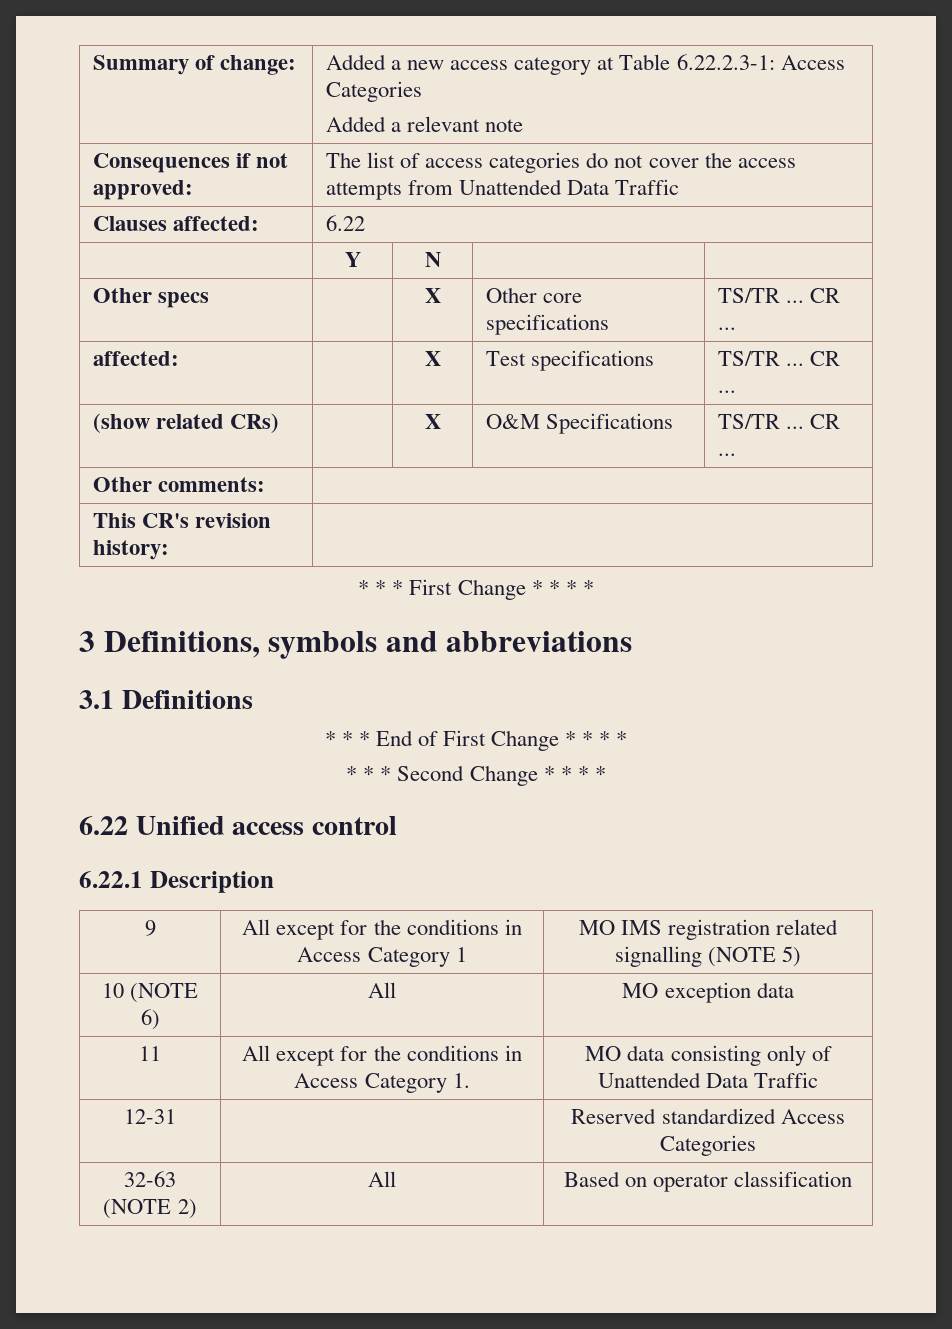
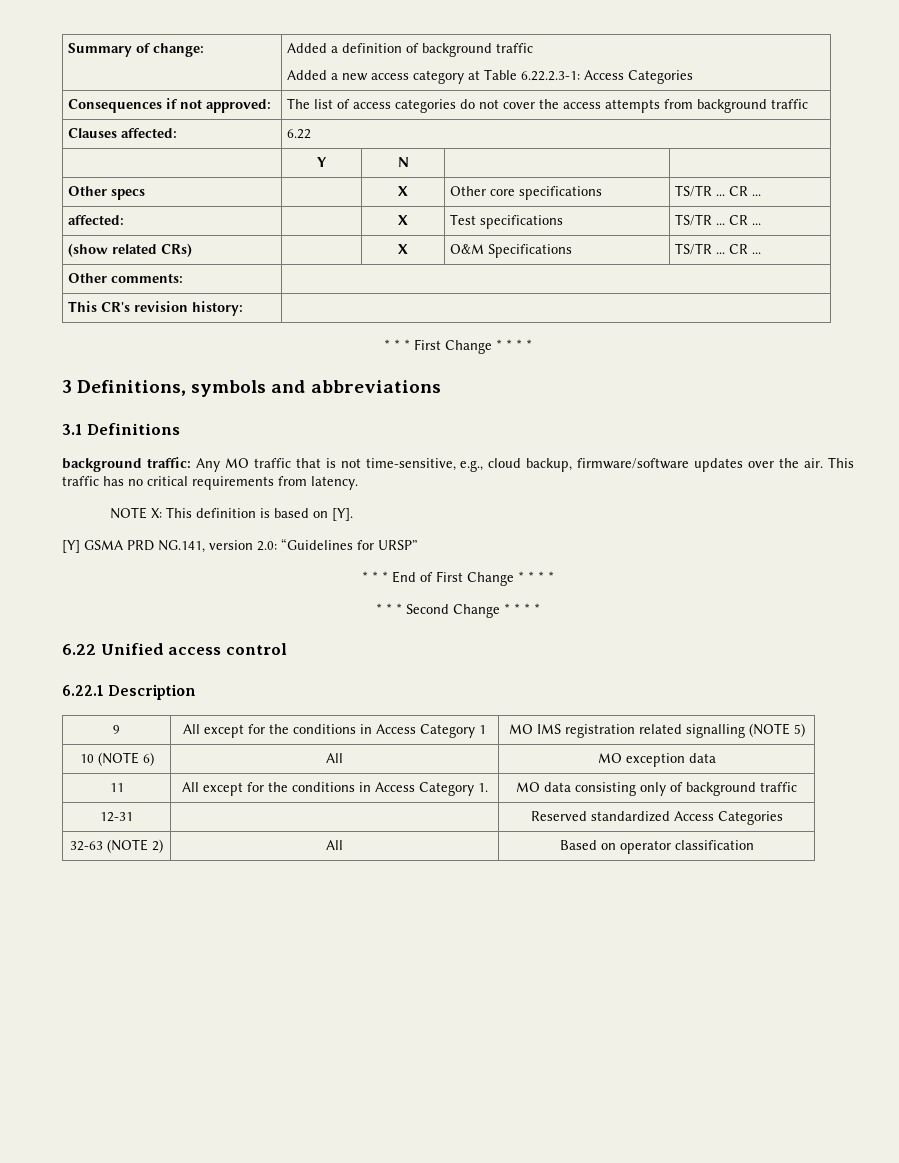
- Summary of change: | Added a new access category at Table 6.22.2.3-1: Access Categories
- Added a relevant note
+ Summary of change: | Added a definition of background traffic
+ Added a new access category at Table 6.22.2.3-1: Access Categories
- Consequences if not approved: | The list of access categories do not cover the access attempts from Unattended Data Traffic
+ Consequences if not approved: | The list of access categories do not cover the access attempts from background traffic
+ background traffic: Any MO traffic that is not time-sensitive, e.g., cloud backup, firmware/software updates over the air. This traffic has no critical requirements from latency.
+ NOTE X: This definition is based on [Y].
+ [Y] GSMA PRD NG.141, version 2.0: “Guidelines for URSP”
- 11 | All except for the conditions in Access Category 1. | MO data consisting only of Unattended Data Traffic
+ 11 | All except for the conditions in Access Category 1. | MO data consisting only of background traffic

